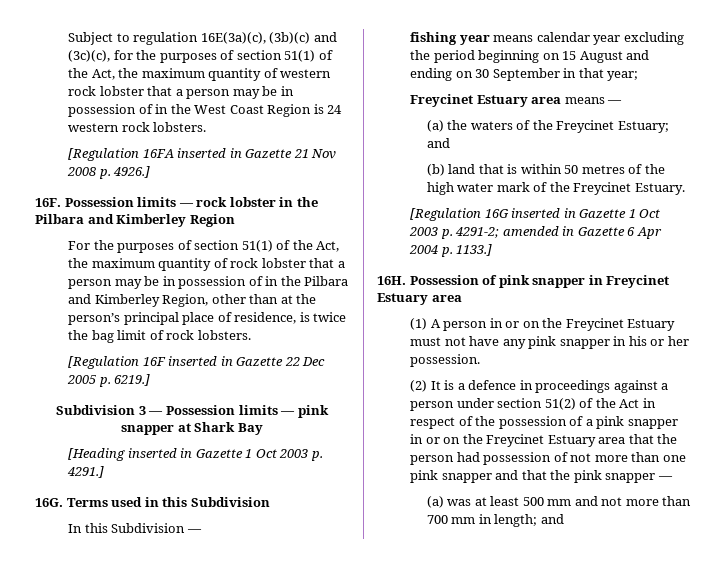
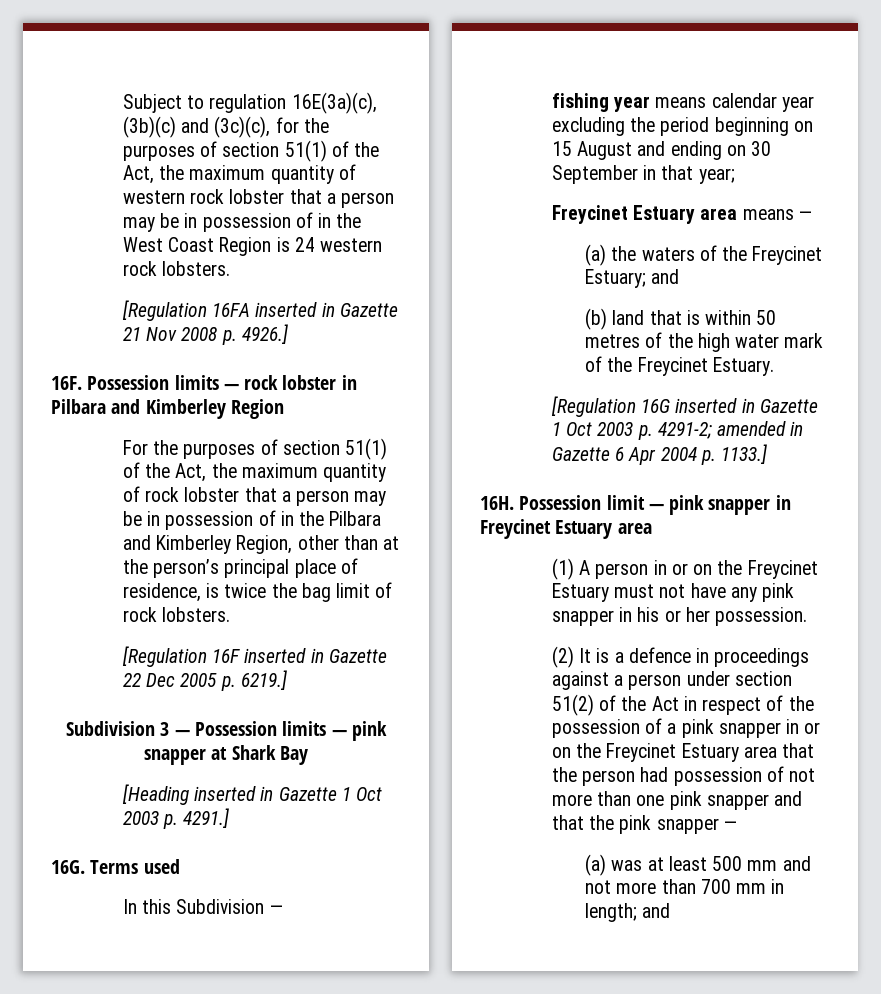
- Possession limits — rock lobster in the Pilbara and Kimberley Region
+ Possession limits — rock lobster in Pilbara and Kimberley Region
- Terms used in this Subdivision
+ Terms used
- Possession of pink snapper in Freycinet Estuary area
+ Possession limit — pink snapper in Freycinet Estuary area

